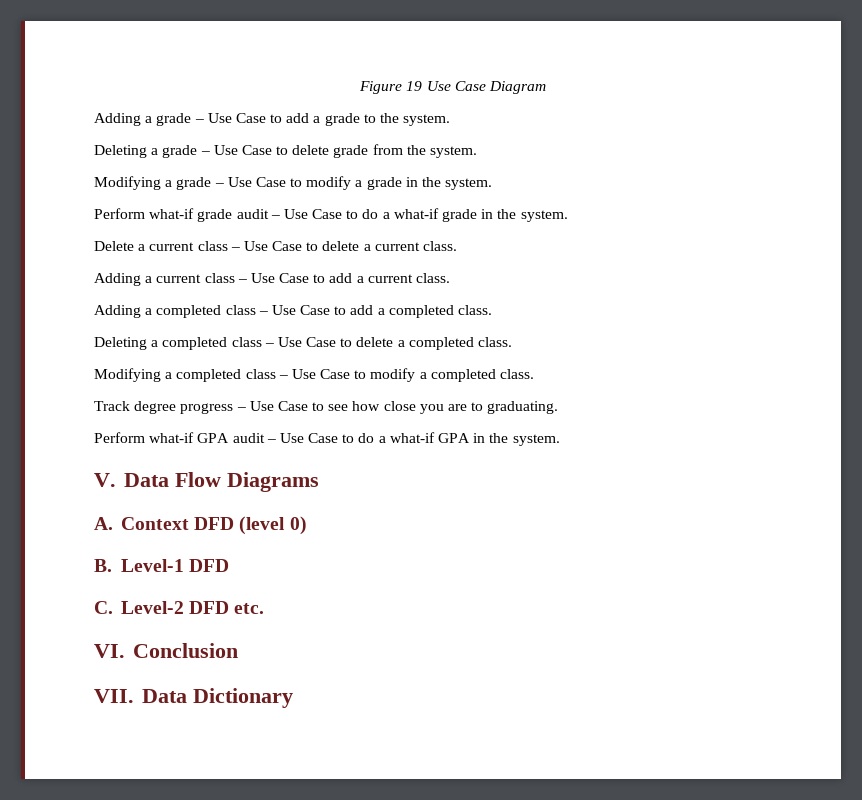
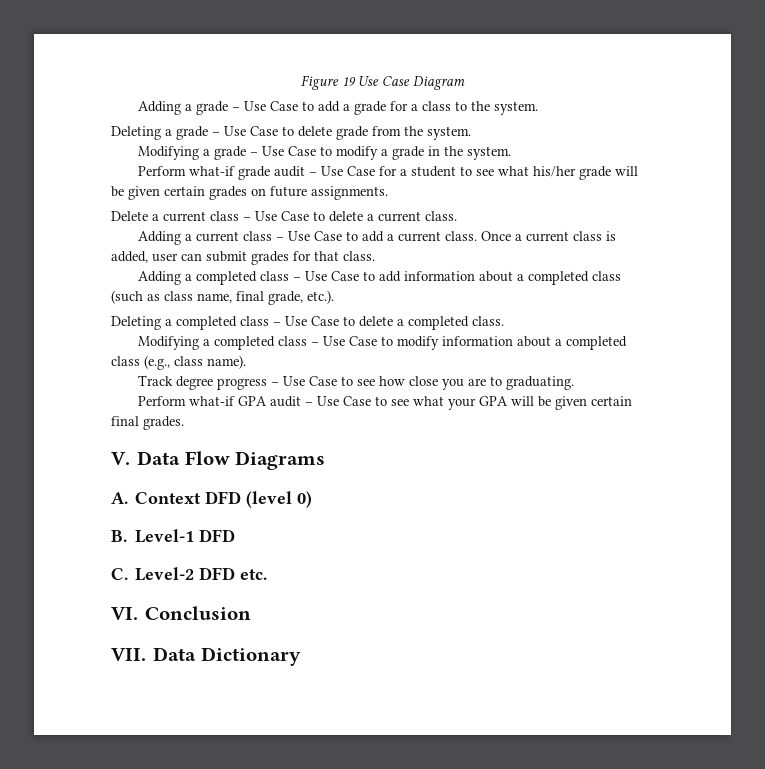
- Adding a grade – Use Case to add a grade to the system.
+ Adding a grade – Use Case to add a grade for a class to the system.
- Perform what-if grade audit – Use Case to do a what-if grade in the system.
+ Perform what-if grade audit – Use Case for a student to see what his/her grade will be given certain grades on future assignments.
+ Once a current class is added, user can submit grades for that class.
- Adding a completed class – Use Case to add a completed class.
+ Adding a completed class – Use Case to add information about a completed class (such as class name, final grade, etc.).
- Modifying a completed class – Use Case to modify a completed class.
+ Modifying a completed class – Use Case to modify information about a completed class (e.g., class name).
- Perform what-if GPA audit – Use Case to do a what-if GPA in the system.
+ Perform what-if GPA audit – Use Case to see what your GPA will be given certain final grades.

